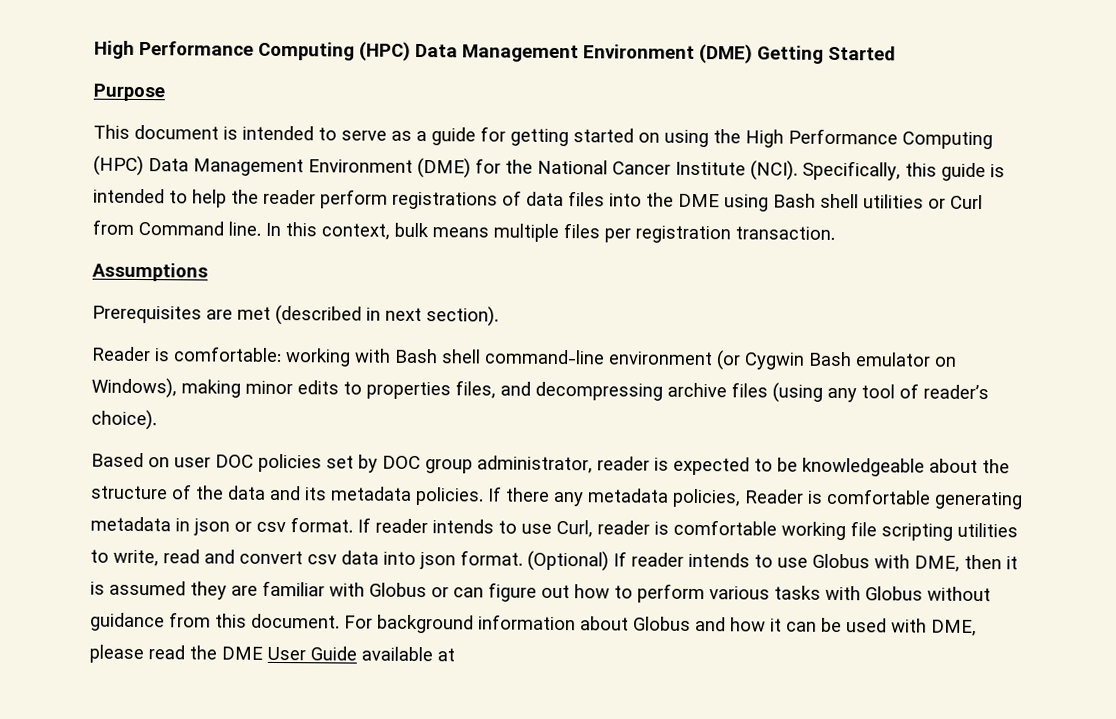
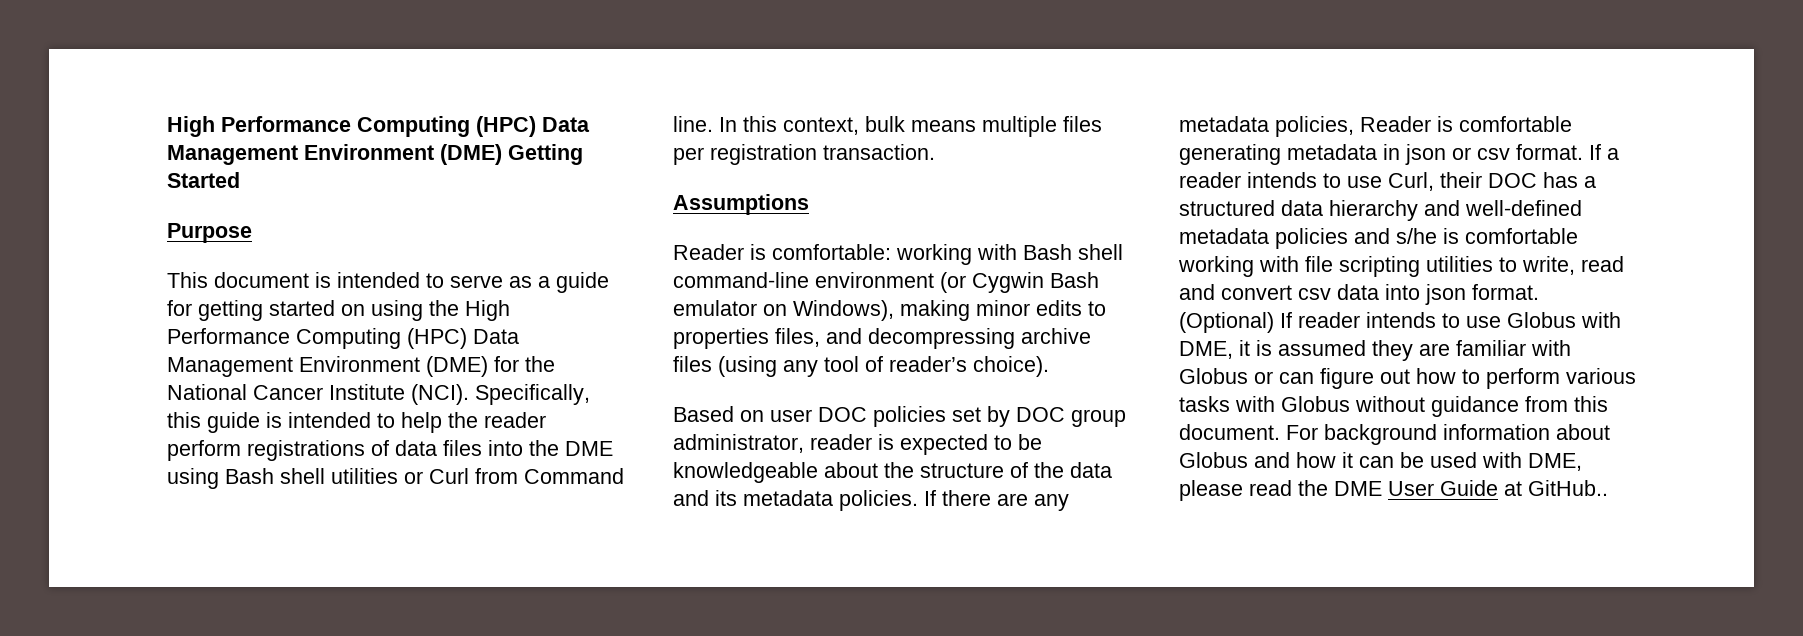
- Prerequisites are met (described in next section).
- If there any metadata policies, Reader is comfortable generating metadata in json or csv format.
+ If there are any metadata policies, Reader is comfortable generating metadata in json or csv format.
- If reader intends to use Curl, reader is comfortable working file scripting utilities to write, read and convert csv data into json format.
+ If a reader intends to use Curl, their DOC has a structured data hierarchy and well-defined metadata policies and s/he is comfortable working with file scripting utilities to write, read and convert csv data into json format.
- (Optional) If reader intends to use Globus with DME, then it is assumed they are familiar with Globus or can figure out how to perform various tasks with Globus without guidance from this document.
+ (Optional) If reader intends to use Globus with DME, it is assumed they are familiar with Globus or can figure out how to perform various tasks with Globus without guidance from this document.
- For background information about Globus and how it can be used with DME, please read the DME User Guide available at
+ For background information about Globus and how it can be used with DME, please read the DME User Guide at GitHub..

